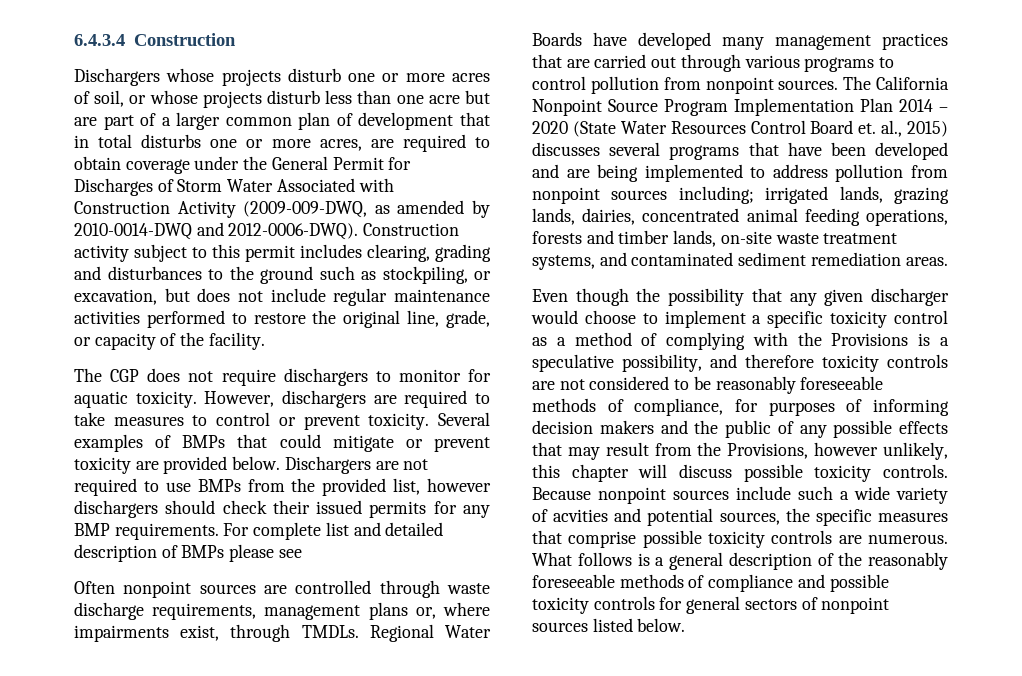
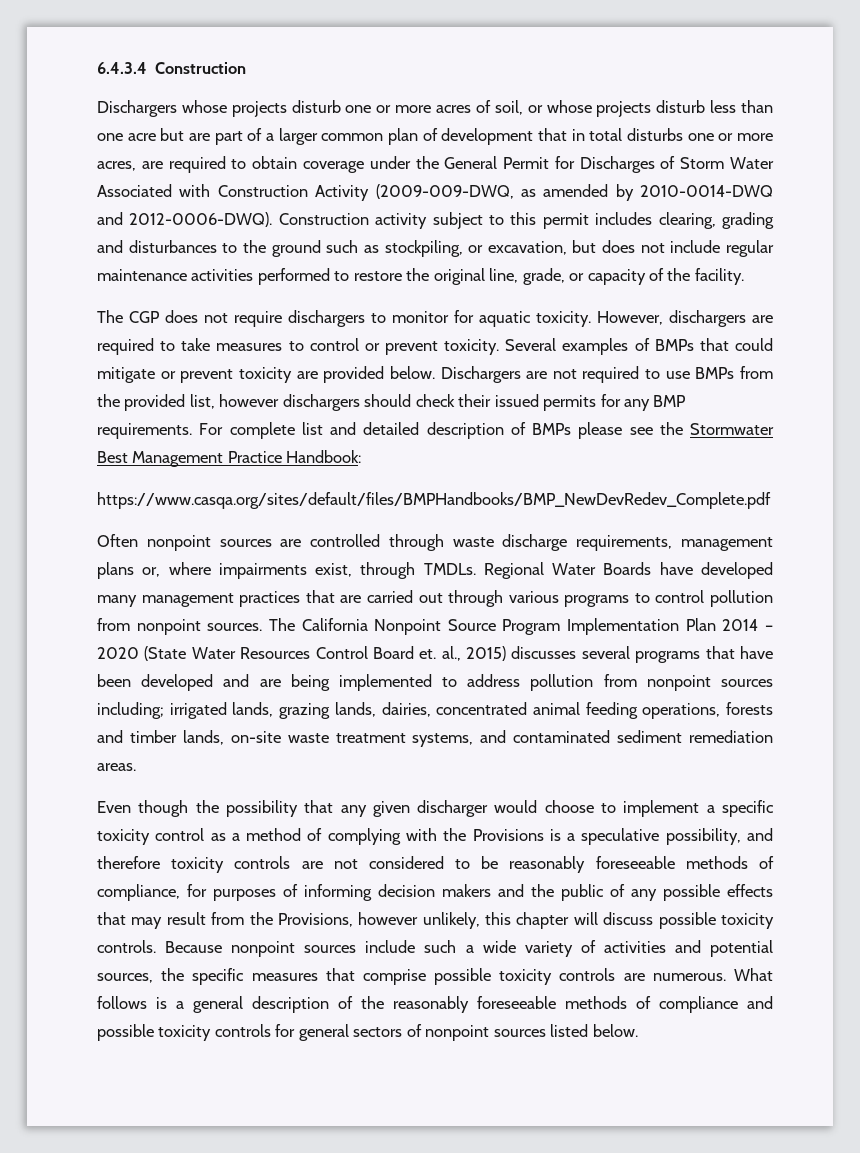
- For complete list and detailed description of BMPs please see
+ For complete list and detailed description of BMPs please see the Stormwater Best Management Practice Handbook:
+ https://www.casqa.org/sites/default/files/BMPHandbooks/BMP_NewDevRedev_Complete.pdf
- Because nonpoint sources include such a wide variety of acvities and potential sources, the specific measures that comprise possible toxicity controls are numerous.
+ Because nonpoint sources include such a wide variety of activities and potential sources, the specific measures that comprise possible toxicity controls are numerous.

